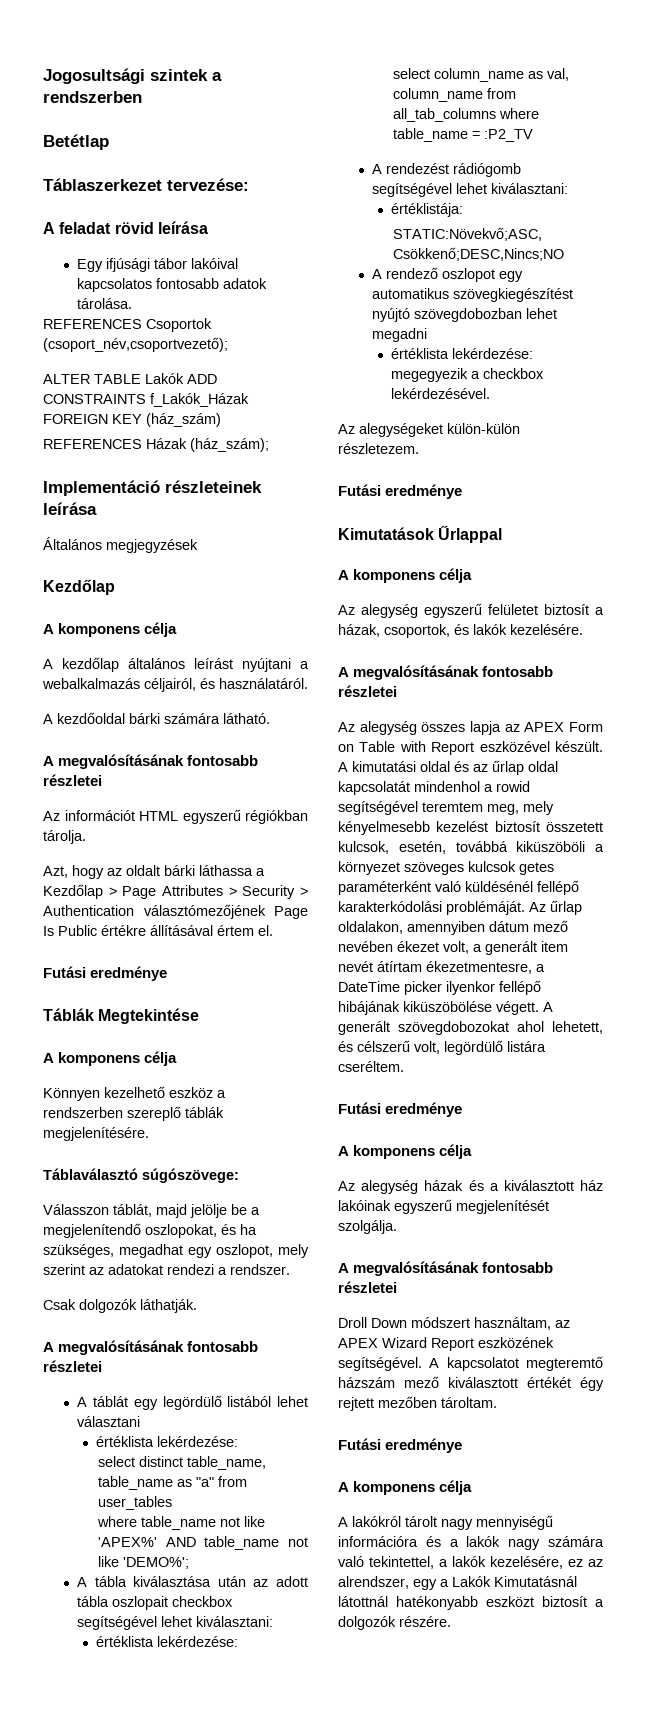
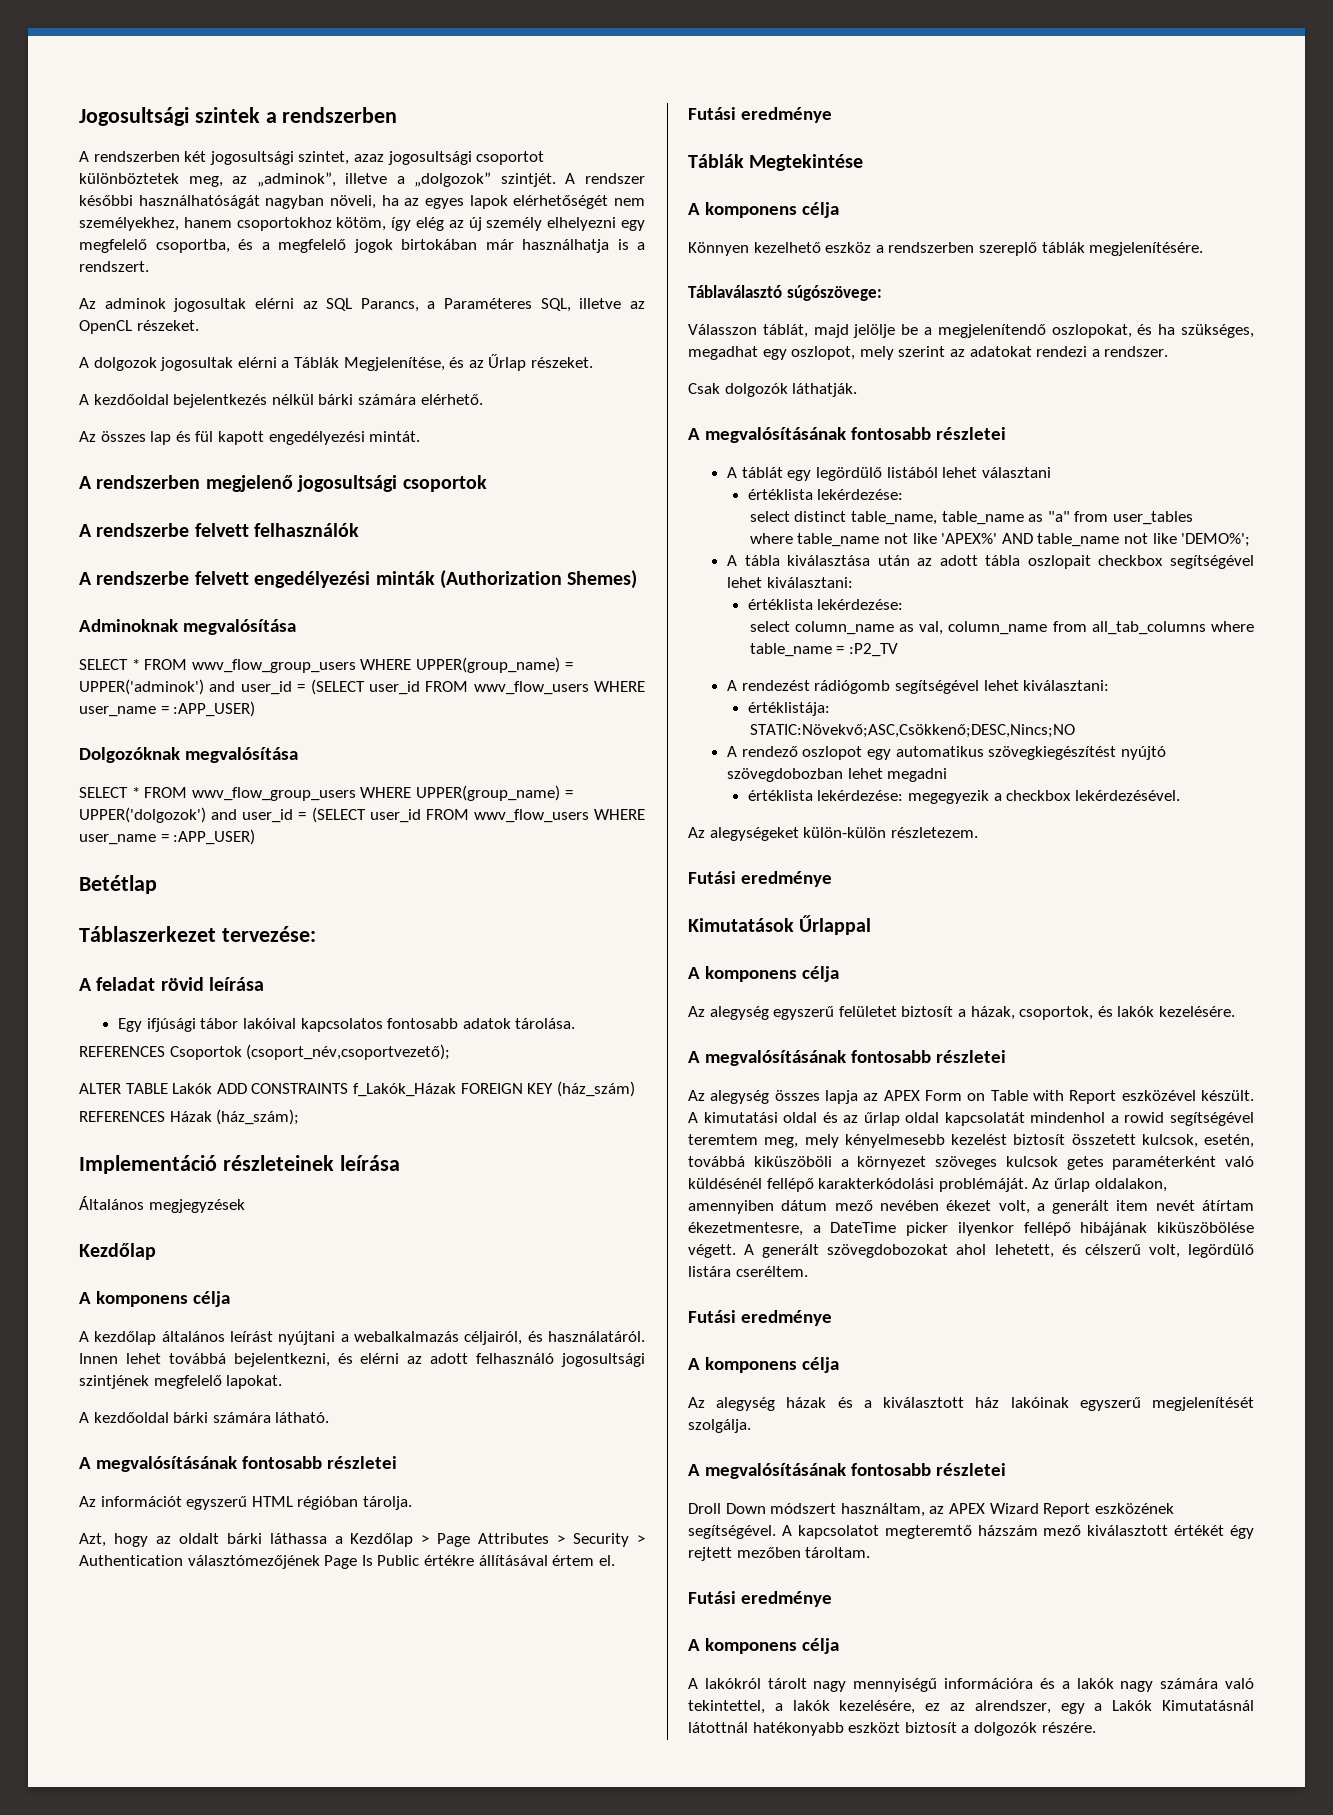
+ A rendszerben két jogosultsági szintet, azaz jogosultsági csoportot különböztetek meg, az „adminok”, illetve a „dolgozok” szintjét. A rendszer későbbi használhatóságát nagyban növeli, ha az egyes lapok elérhetőségét nem személyekhez, hanem csoportokhoz kötöm, így elég az új személy elhelyezni egy megfelelő csoportba, és a megfelelő jogok birtokában már használhatja is a rendszert.
+ Az adminok jogosultak elérni az SQL Parancs, a Paraméteres SQL, illetve az OpenCL részeket.
+ A dolgozok jogosultak elérni a Táblák Megjelenítése, és az Űrlap részeket.
+ A kezdőoldal bejelentkezés nélkül bárki számára elérhető.
+ Az összes lap és fül kapott engedélyezési mintát.
+ A rendszerben megjelenő jogosultsági csoportok
+ A rendszerbe felvett felhasználók
+ A rendszerbe felvett engedélyezési minták (Authorization Shemes)
+ Adminoknak megvalósítása
+ SELECT * FROM wwv_flow_group_users WHERE UPPER(group_name) = UPPER('adminok') and user_id = (SELECT user_id FROM wwv_flow_users WHERE user_name = :APP_USER)
+ Dolgozóknak megvalósítása
+ SELECT * FROM wwv_flow_group_users WHERE UPPER(group_name) = UPPER('dolgozok') and user_id = (SELECT user_id FROM wwv_flow_users WHERE user_name = :APP_USER)
+ Innen lehet továbbá bejelentkezni, és elérni az adott felhasználó jogosultsági szintjének megfelelő lapokat.
- Az információt HTML egyszerű régiókban tárolja.
+ Az információt egyszerű HTML régióban tárolja.

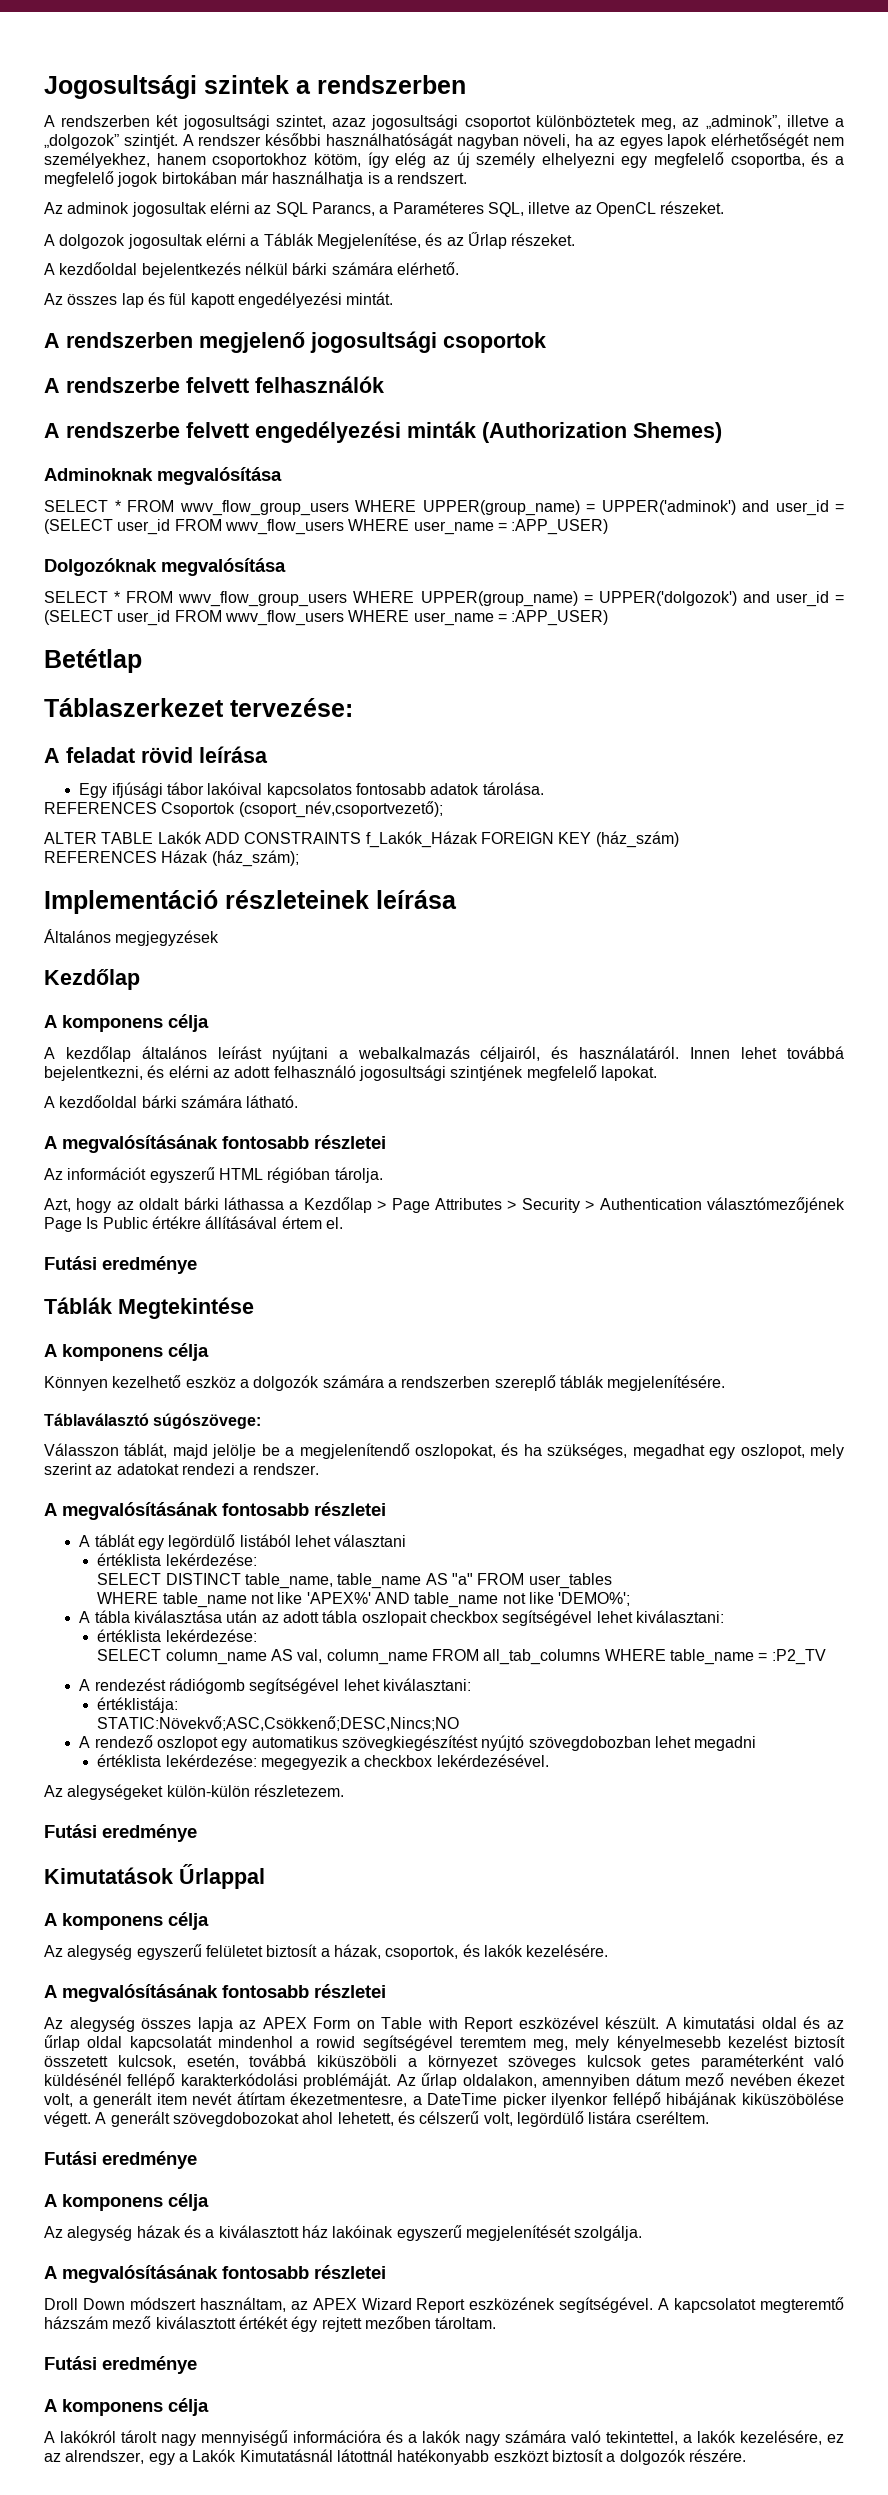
- Könnyen kezelhető eszköz a rendszerben szereplő táblák megjelenítésére.
+ Könnyen kezelhető eszköz a dolgozók számára a rendszerben szereplő táblák megjelenítésére.
- Csak dolgozók láthatják.
- select distinct table_name, table_name as "a" from user_tables
+ SELECT DISTINCT table_name, table_name AS "a" FROM user_tables
- where table_name not like 'APEX%' AND table_name not like 'DEMO%';
+ WHERE table_name not like 'APEX%' AND table_name not like 'DEMO%';
- select column_name as val, column_name from all_tab_columns where table_name = :P2_TV
+ SELECT column_name AS val, column_name FROM all_tab_columns WHERE table_name = :P2_TV

